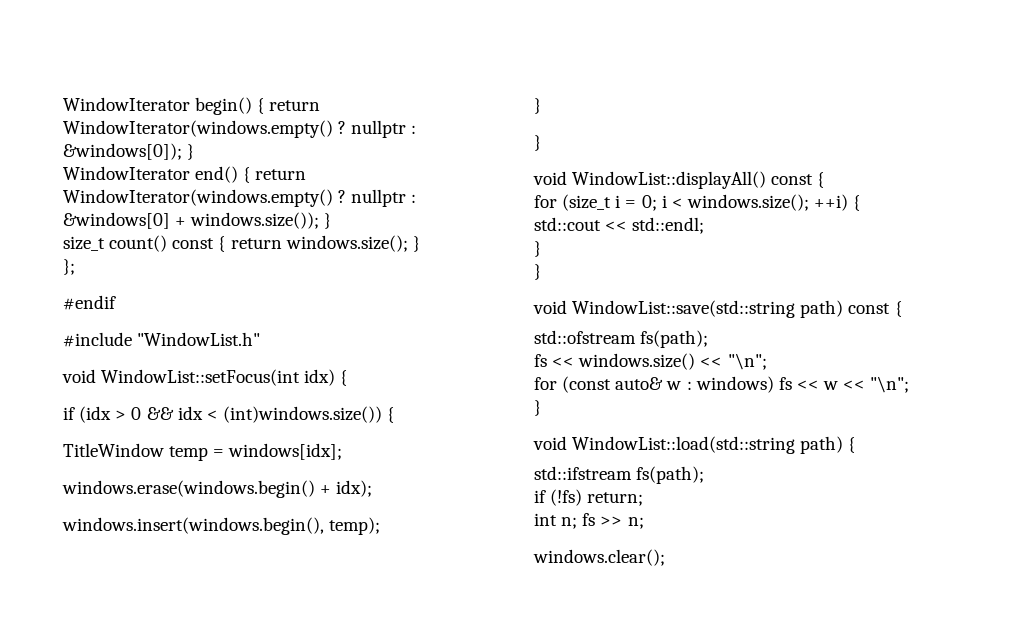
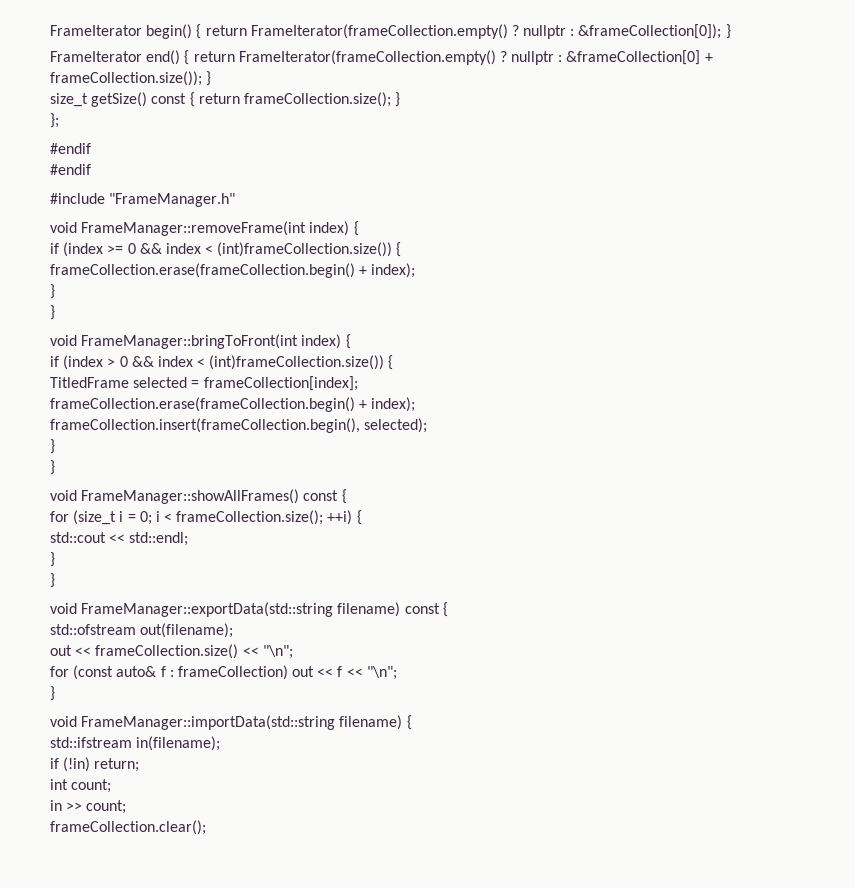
- WindowIterator begin() { return WindowIterator(windows.empty() ? nullptr : &windows[0]); }
- WindowIterator end() { return WindowIterator(windows.empty() ? nullptr : &windows[0] + windows.size()); }
+ FrameIterator begin() { return FrameIterator(frameCollection.empty() ? nullptr : &frameCollection[0]); }
+ FrameIterator end() { return FrameIterator(frameCollection.empty() ? nullptr : &frameCollection[0] + frameCollection.size()); }
- size_t count() const { return windows.size(); }
+ size_t getSize() const { return frameCollection.size(); }
  };
+ #endif
- #include "WindowList.h"
- void WindowList::setFocus(int idx) {
- if (idx > 0 && idx < (int)windows.size()) {
- TitleWindow temp = windows[idx];
- windows.erase(windows.begin() + idx);
- windows.insert(windows.begin(), temp);
+ #include "FrameManager.h"
+ void FrameManager::removeFrame(int index) {
+ if (index >= 0 && index < (int)frameCollection.size()) {
+ frameCollection.erase(frameCollection.begin() + index);
  }
  }
- void WindowList::displayAll() const {
+ void FrameManager::bringToFront(int index) {
+ if (index > 0 && index < (int)frameCollection.size()) {
+ TitledFrame selected = frameCollection[index];
+ frameCollection.erase(frameCollection.begin() + index);
+ frameCollection.insert(frameCollection.begin(), selected);
+ }
+ }
+ void FrameManager::showAllFrames() const {
- for (size_t i = 0; i < windows.size(); ++i) {
+ for (size_t i = 0; i < frameCollection.size(); ++i) {
- void WindowList::save(std::string path) const {
+ void FrameManager::exportData(std::string filename) const {
- std::ofstream fs(path);
- fs << windows.size() << "\n";
+ std::ofstream out(filename);
+ out << frameCollection.size() << "\n";
- for (const auto& w : windows) fs << w << "\n";
+ for (const auto& f : frameCollection) out << f << "\n";
- void WindowList::load(std::string path) {
+ void FrameManager::importData(std::string filename) {
- std::ifstream fs(path);
- if (!fs) return;
+ std::ifstream in(filename);
+ if (!in) return;
- int n; fs >> n;
- windows.clear();
+ int count;
+ in >> count;
+ frameCollection.clear();

